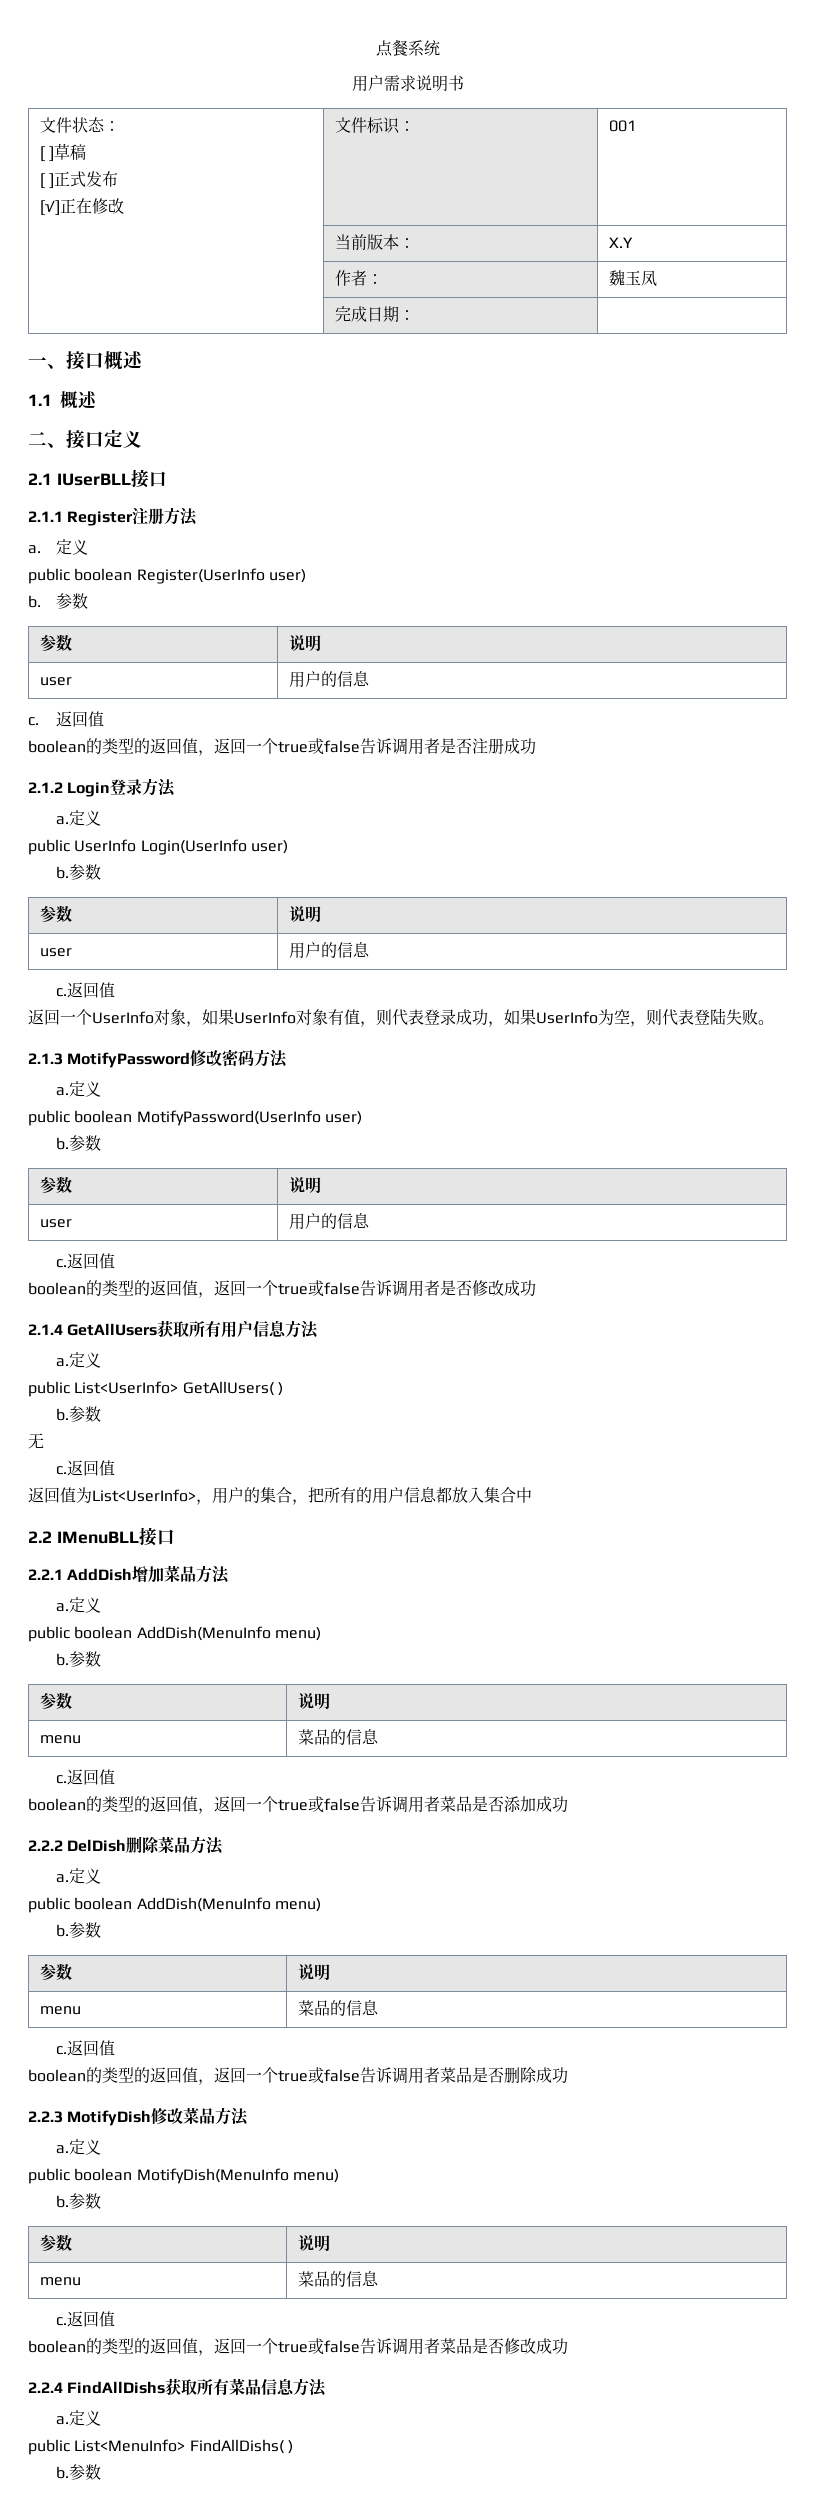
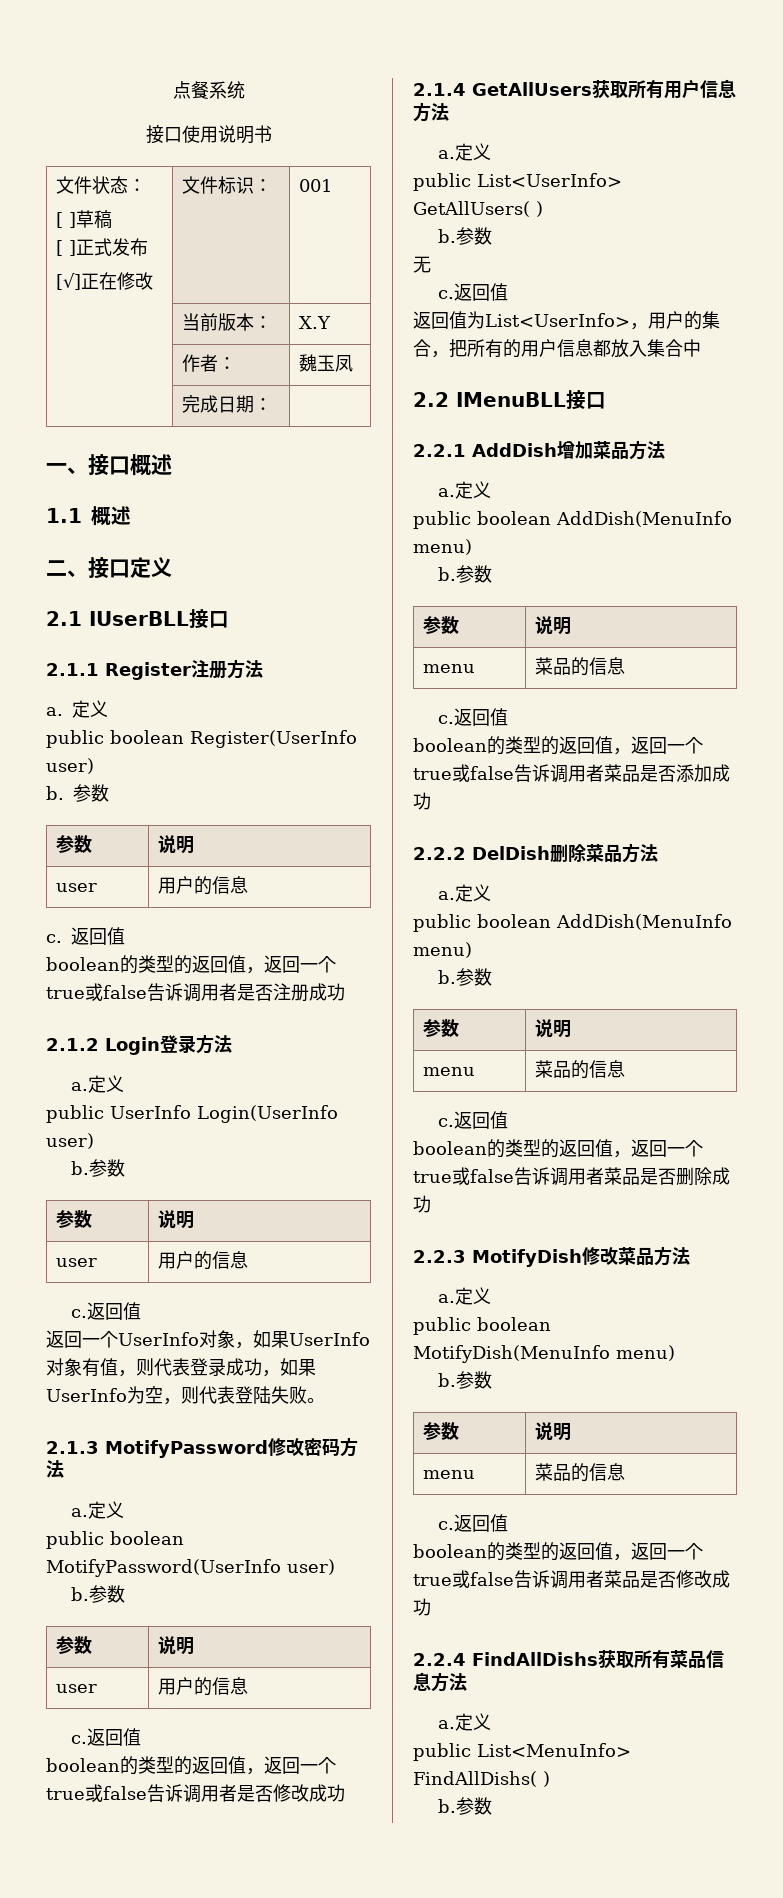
- 用户需求说明书
+ 接口使用说明书

